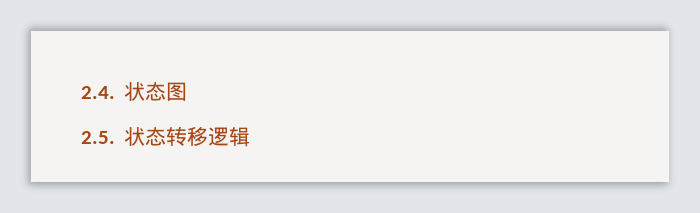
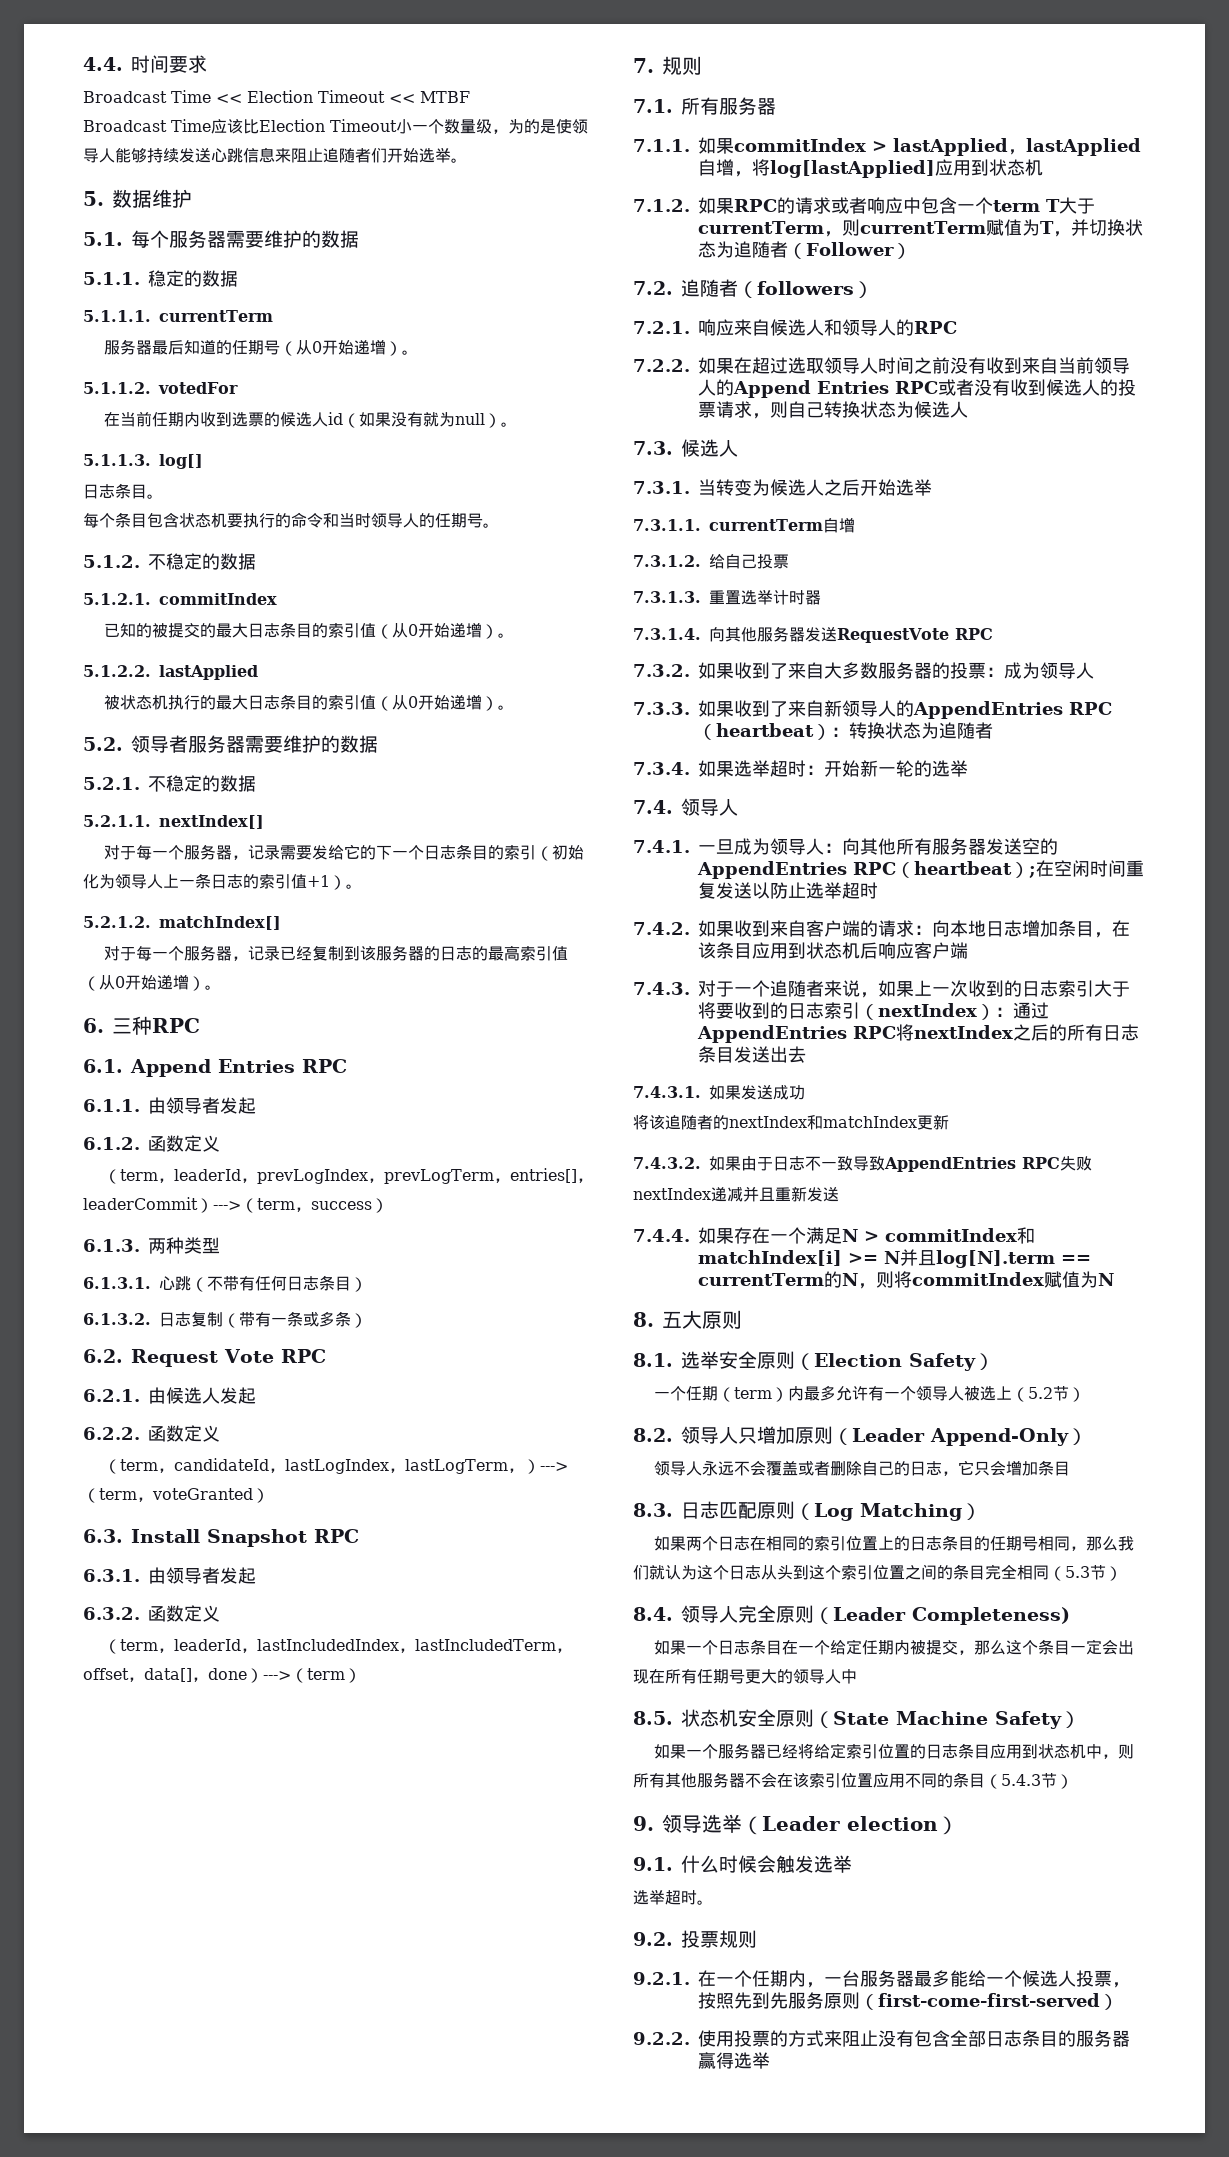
- 2.4.状态图
- 2.5.状态转移逻辑
+ 4.4.时间要求
+ Broadcast Time << Election Timeout << MTBF
+ Broadcast Time应该比Election Timeout小一个数量级，为的是使领导人能够持续发送心跳信息来阻止追随者们开始选举。
+ 5.数据维护
+ 5.1.每个服务器需要维护的数据
+ 5.1.1.稳定的数据
+ 5.1.1.1. currentTerm
+ 服务器最后知道的任期号（从0开始递增）。
+ 5.1.1.2. votedFor
+ 在当前任期内收到选票的候选人id（如果没有就为null）。
+ 5.1.1.3. log[]
+ 日志条目。
+ 每个条目包含状态机要执行的命令和当时领导人的任期号。
+ 5.1.2.不稳定的数据
+ 5.1.2.1. commitIndex
+ 已知的被提交的最大日志条目的索引值（从0开始递增）。
+ 5.1.2.2. lastApplied
+ 被状态机执行的最大日志条目的索引值（从0开始递增）。
+ 5.2.领导者服务器需要维护的数据
+ 5.2.1.不稳定的数据
+ 5.2.1.1. nextIndex[]
+ 对于每一个服务器，记录需要发给它的下一个日志条目的索引（初始化为领导人上一条日志的索引值+1）。
+ 5.2.1.2. matchIndex[]
+ 对于每一个服务器，记录已经复制到该服务器的日志的最高索引值（从0开始递增）。
+ 6.三种RPC
+ 6.1. Append Entries RPC
+ 6.1.1.由领导者发起
+ 6.1.2.函数定义
+ （term，leaderId，prevLogIndex，prevLogTerm，entries[]，leaderCommit）--->（term，success）
+ 6.1.3.两种类型
+ 6.1.3.1.心跳（不带有任何日志条目）
+ 6.1.3.2.日志复制（带有一条或多条）
+ 6.2. Request Vote RPC
+ 6.2.1.由候选人发起
+ 6.2.2.函数定义
+ （term，candidateId，lastLogIndex，lastLogTerm，）--->（term，voteGranted）
+ 6.3. Install Snapshot RPC
+ 6.3.1.由领导者发起
+ 6.3.2.函数定义
+ （term，leaderId，lastIncludedIndex，lastIncludedTerm，offset，data[]，done）--->（term）
+ 7.规则
+ 7.1.所有服务器
+ 7.1.1.如果commitIndex > lastApplied，lastApplied自增，将log[lastApplied]应用到状态机
+ 7.1.2.如果RPC的请求或者响应中包含一个term T大于currentTerm，则currentTerm赋值为T，并切换状态为追随者（Follower）
+ 7.2.追随者（followers）
+ 7.2.1.响应来自候选人和领导人的RPC
+ 7.2.2.如果在超过选取领导人时间之前没有收到来自当前领导人的Append Entries RPC或者没有收到候选人的投票请求，则自己转换状态为候选人
+ 7.3.候选人
+ 7.3.1.当转变为候选人之后开始选举
+ 7.3.1.1. currentTerm自增
+ 7.3.1.2.给自己投票
+ 7.3.1.3.重置选举计时器
+ 7.3.1.4.向其他服务器发送RequestVote RPC
+ 7.3.2.如果收到了来自大多数服务器的投票：成为领导人
+ 7.3.3.如果收到了来自新领导人的AppendEntries RPC（heartbeat）：转换状态为追随者
+ 7.3.4.如果选举超时：开始新一轮的选举
+ 7.4.领导人
+ 7.4.1.一旦成为领导人：向其他所有服务器发送空的AppendEntries RPC（heartbeat）;在空闲时间重复发送以防止选举超时
+ 7.4.2.如果收到来自客户端的请求：向本地日志增加条目，在该条目应用到状态机后响应客户端
+ 7.4.3.对于一个追随者来说，如果上一次收到的日志索引大于将要收到的日志索引（nextIndex）：通过AppendEntries RPC将nextIndex之后的所有日志条目发送出去
+ 7.4.3.1.如果发送成功
+ 将该追随者的nextIndex和matchIndex更新
+ 7.4.3.2.如果由于日志不一致导致AppendEntries RPC失败
+ nextIndex递减并且重新发送
+ 7.4.4.如果存在一个满足N > commitIndex和matchIndex[i] >= N并且log[N].term == currentTerm的N，则将commitIndex赋值为N
+ 8.五大原则
+ 8.1.选举安全原则（Election Safety）
+ 一个任期（term）内最多允许有一个领导人被选上（5.2节）
+ 8.2.领导人只增加原则（Leader Append-Only）
+ 领导人永远不会覆盖或者删除自己的日志，它只会增加条目
+ 8.3.日志匹配原则（Log Matching）
+ 如果两个日志在相同的索引位置上的日志条目的任期号相同，那么我们就认为这个日志从头到这个索引位置之间的条目完全相同（5.3节）
+ 8.4.领导人完全原则（Leader Completeness)
+ 如果一个日志条目在一个给定任期内被提交，那么这个条目一定会出现在所有任期号更大的领导人中
+ 8.5.状态机安全原则（State Machine Safety）
+ 如果一个服务器已经将给定索引位置的日志条目应用到状态机中，则所有其他服务器不会在该索引位置应用不同的条目（5.4.3节）
+ 9.领导选举（Leader election）
+ 9.1.什么时候会触发选举
+ 选举超时。
+ 9.2.投票规则
+ 9.2.1.在一个任期内，一台服务器最多能给一个候选人投票，按照先到先服务原则（first-come-first-served）
+ 9.2.2.使用投票的方式来阻止没有包含全部日志条目的服务器赢得选举

